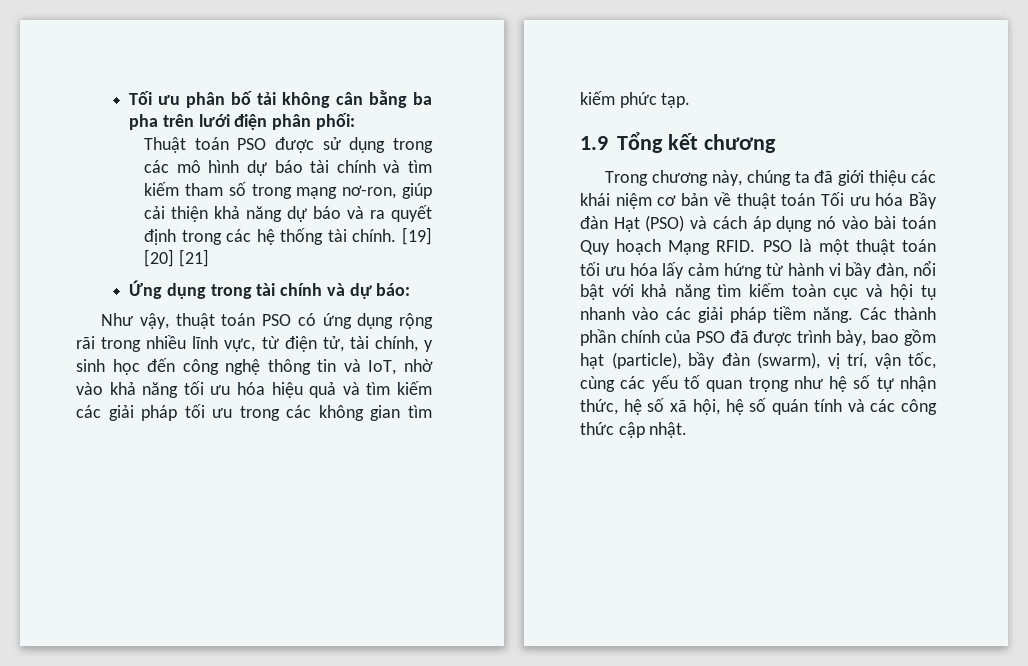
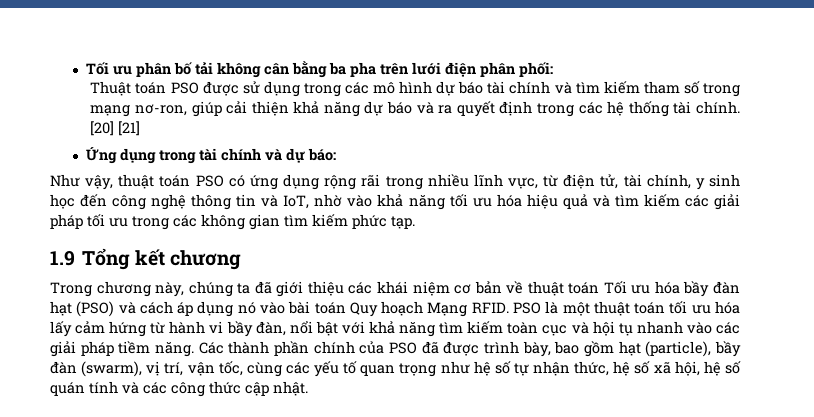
- [19] [20] [21]
+ [20] [21]
- Trong chương này, chúng ta đã giới thiệu các khái niệm cơ bản về thuật toán Tối ưu hóa Bầy đàn Hạt (PSO) và cách áp dụng nó vào bài toán Quy hoạch Mạng RFID.
+ Trong chương này, chúng ta đã giới thiệu các khái niệm cơ bản về thuật toán Tối ưu hóa bầy đàn hạt (PSO) và cách áp dụng nó vào bài toán Quy hoạch Mạng RFID.

